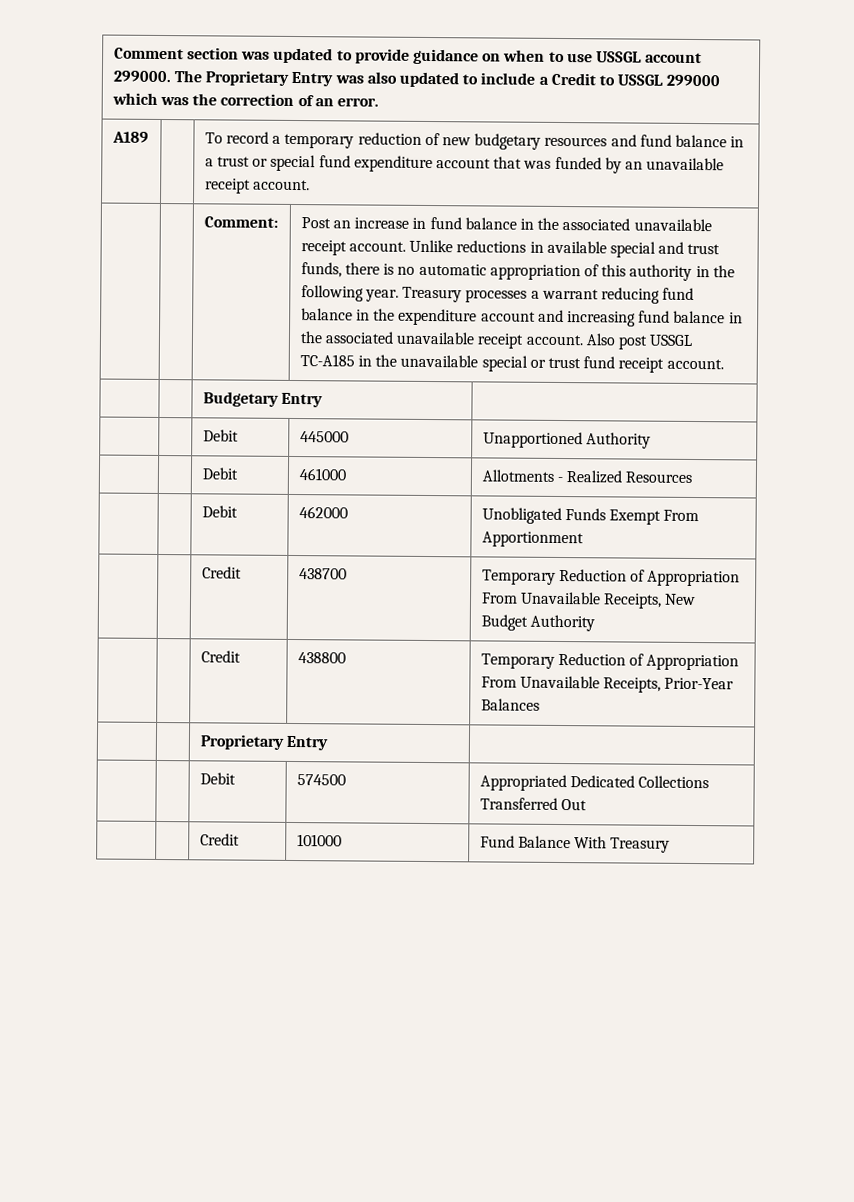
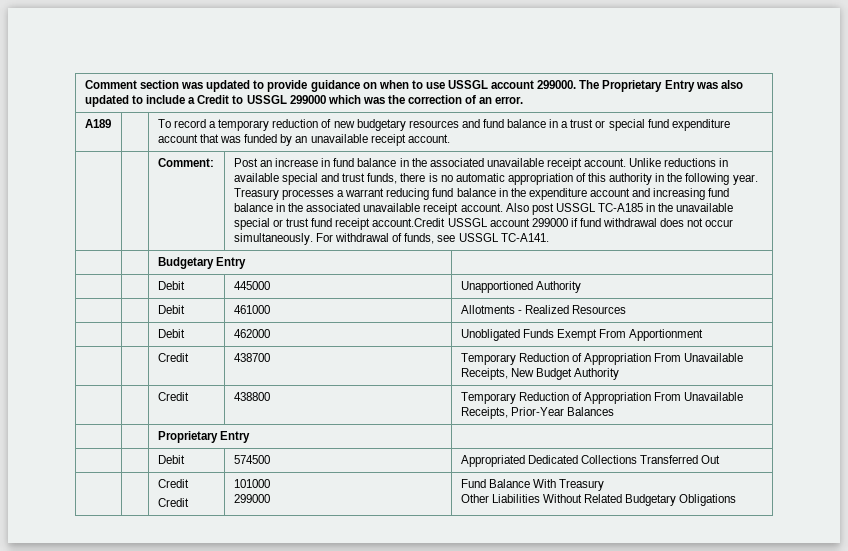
- Also post USSGL TC-A185 in the unavailable special or trust fund receipt account.
+ Also post USSGL TC-A185 in the unavailable special or trust fund receipt account.Credit USSGL account 299000 if fund withdrawal does not occur simultaneously. For withdrawal of funds, see USSGL TC-A141.
  | | Debit | 574500 | Appropriated Dedicated Collections Transferred Out
- | | Credit | 101000 | Fund Balance With Treasury
+ | | Credit
+ Credit | 101000
+ 299000 | Fund Balance With Treasury
+ Other Liabilities Without Related Budgetary Obligations

